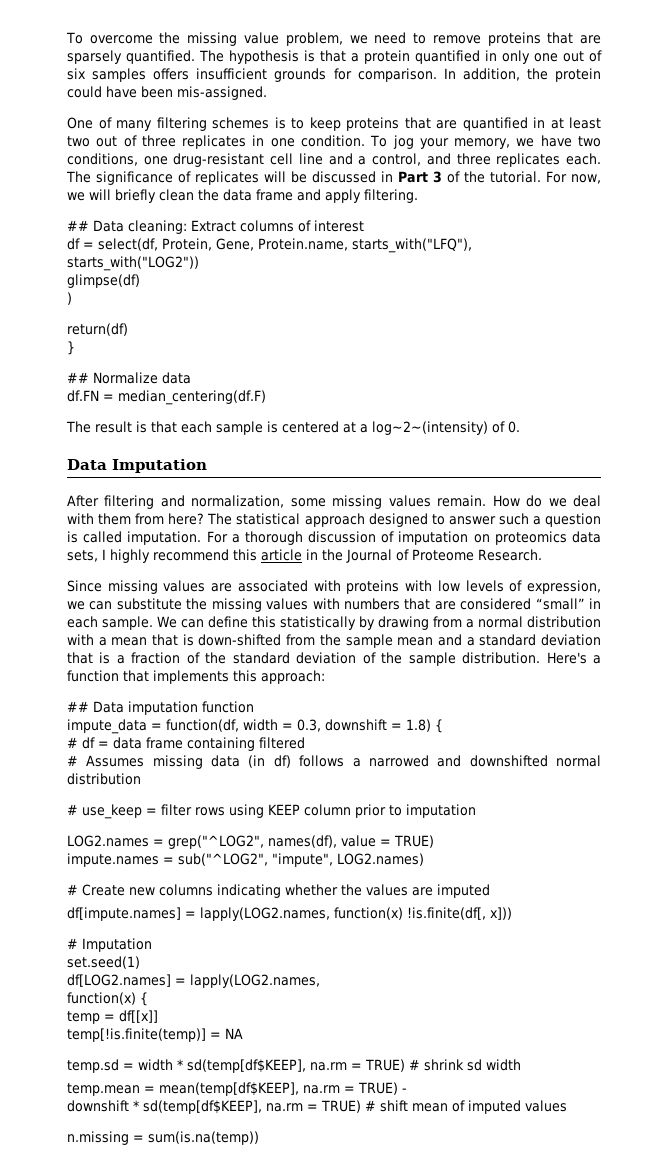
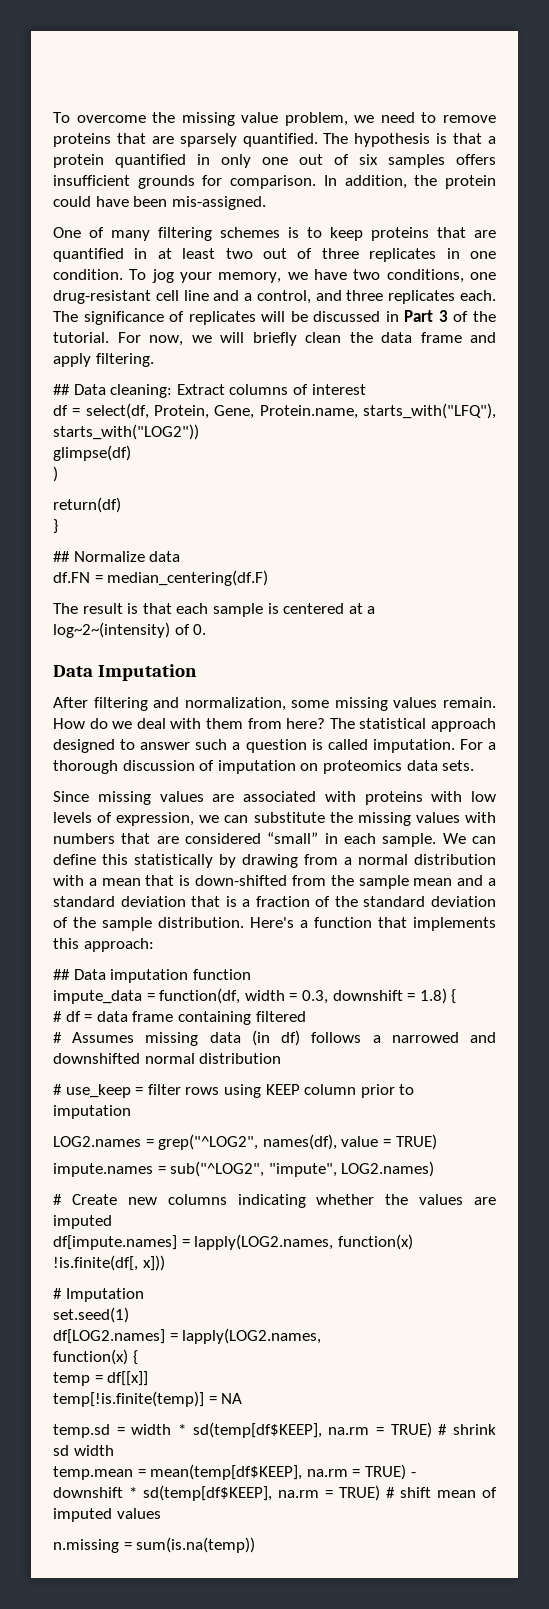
- For a thorough discussion of imputation on proteomics data sets, I highly recommend this article in the Journal of Proteome Research.
+ For a thorough discussion of imputation on proteomics data sets.

